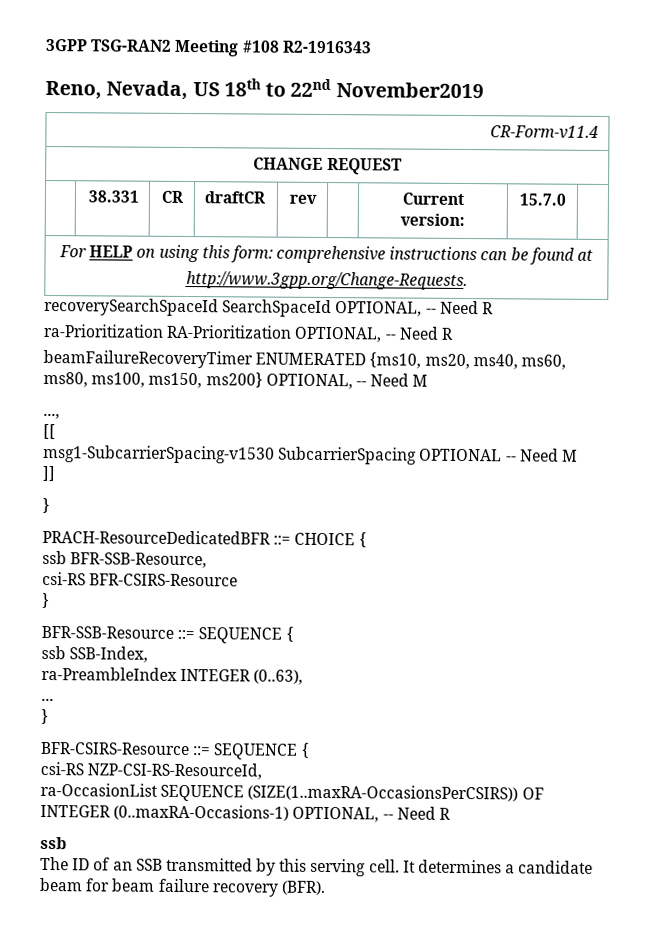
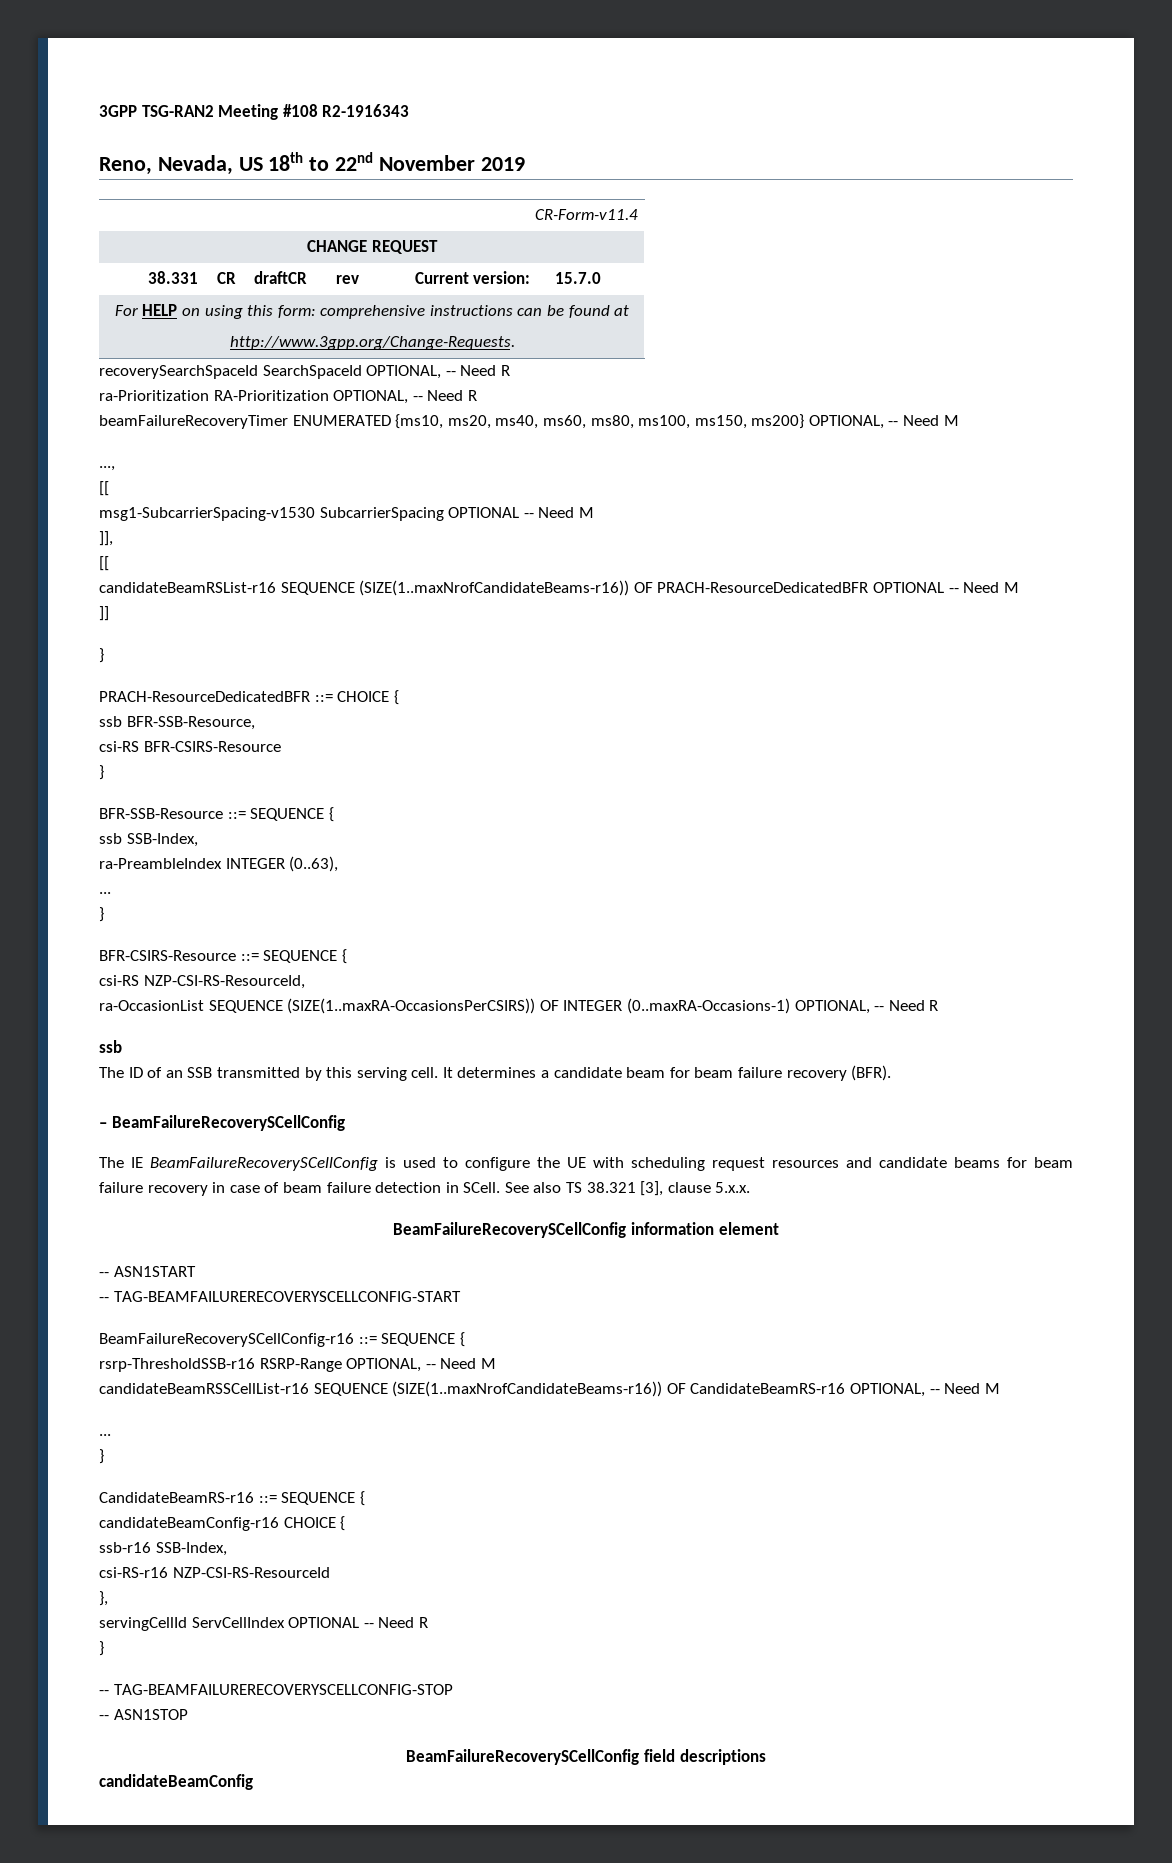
- Reno, Nevada, US 18th to 22nd November2019
+ Reno, Nevada, US 18th to 22nd November 2019
+ ]],
+ [[
+ candidateBeamRSList-r16 SEQUENCE (SIZE(1..maxNrofCandidateBeams-r16)) OF PRACH-ResourceDedicatedBFR OPTIONAL -- Need M
+ – BeamFailureRecoverySCellConfig
+ The IE BeamFailureRecoverySCellConfig is used to configure the UE with scheduling request resources and candidate beams for beam failure recovery in case of beam failure detection in SCell. See also TS 38.321 [3], clause 5.x.x.
+ BeamFailureRecoverySCellConfig information element
+ -- ASN1START
+ -- TAG-BEAMFAILURERECOVERYSCELLCONFIG-START
+ BeamFailureRecoverySCellConfig-r16 ::= SEQUENCE {
+ rsrp-ThresholdSSB-r16 RSRP-Range OPTIONAL, -- Need M
+ candidateBeamRSSCellList-r16 SEQUENCE (SIZE(1..maxNrofCandidateBeams-r16)) OF CandidateBeamRS-r16 OPTIONAL, -- Need M
+ ...
+ }
+ CandidateBeamRS-r16 ::= SEQUENCE {
+ candidateBeamConfig-r16 CHOICE {
+ ssb-r16 SSB-Index,
+ csi-RS-r16 NZP-CSI-RS-ResourceId
+ },
+ servingCellId ServCellIndex OPTIONAL -- Need R
+ }
+ -- TAG-BEAMFAILURERECOVERYSCELLCONFIG-STOP
+ -- ASN1STOP
+ BeamFailureRecoverySCellConfig field descriptions
+ candidateBeamConfig

